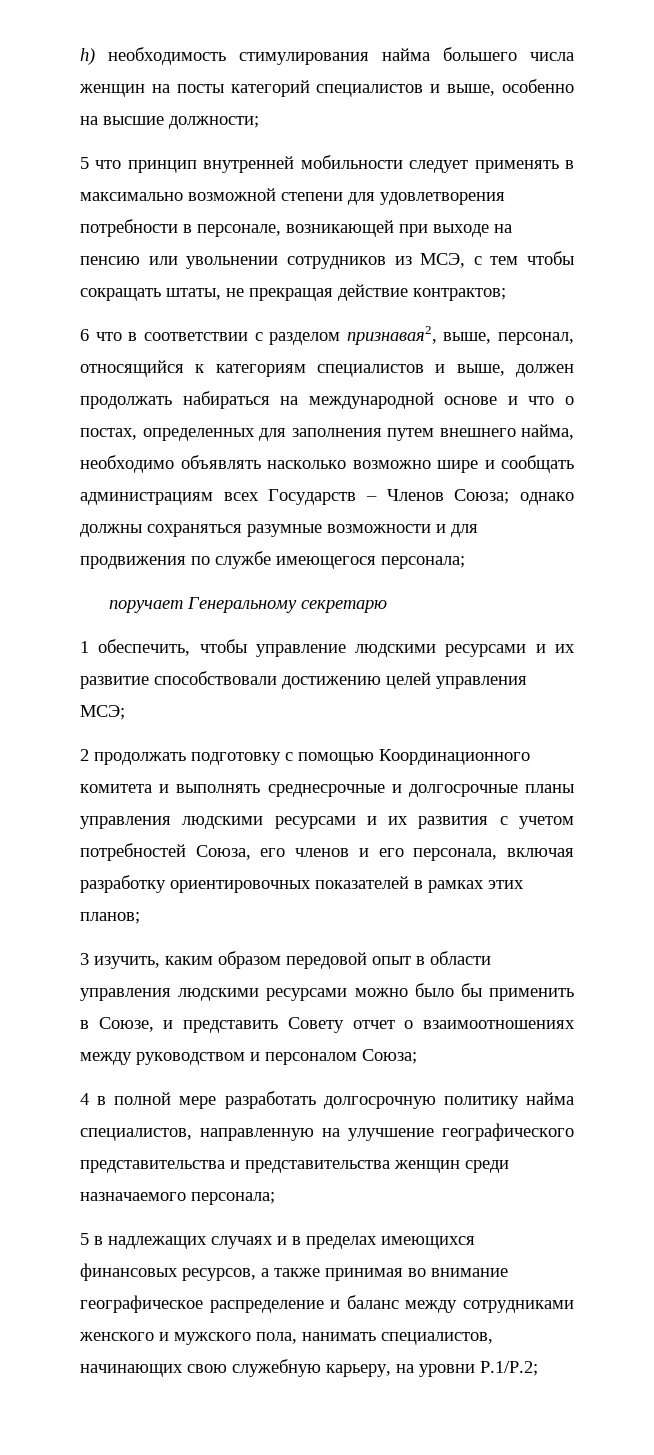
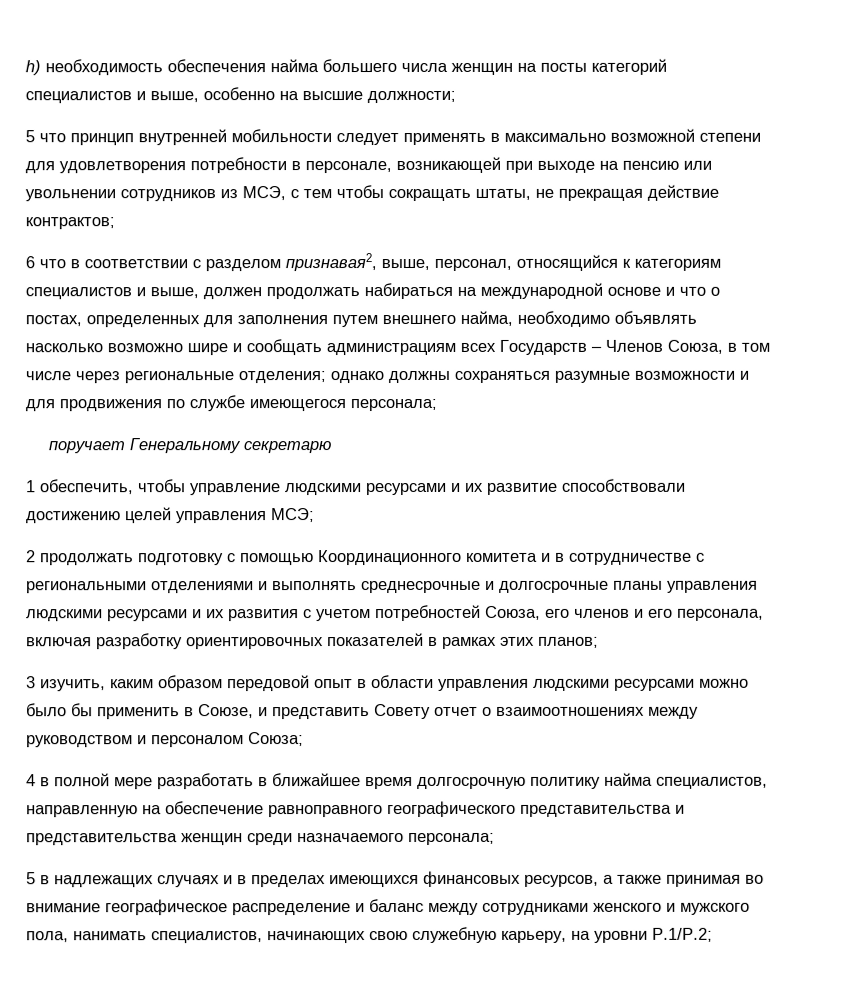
- h) необходимость стимулирования найма большего числа женщин на посты категорий специалистов и выше, особенно на высшие должности;
+ h) необходимость обеспечения найма большего числа женщин на посты категорий специалистов и выше, особенно на высшие должности;
- 6 что в соответствии с разделом признавая2, выше, персонал, относящийся к категориям специалистов и выше, должен продолжать набираться на международной основе и что о постах, определенных для заполнения путем внешнего найма, необходимо объявлять насколько возможно шире и сообщать администрациям всех Государств – Членов Союза; однако должны сохраняться разумные возможности и для продвижения по службе имеющегося персонала;
+ 6 что в соответствии с разделом признавая2, выше, персонал, относящийся к категориям специалистов и выше, должен продолжать набираться на международной основе и что о постах, определенных для заполнения путем внешнего найма, необходимо объявлять насколько возможно шире и сообщать администрациям всех Государств – Членов Союза, в том числе через региональные отделения; однако должны сохраняться разумные возможности и для продвижения по службе имеющегося персонала;
- 2 продолжать подготовку с помощью Координационного комитета и выполнять среднесрочные и долгосрочные планы управления людскими ресурсами и их развития с учетом потребностей Союза, его членов и его персонала, включая разработку ориентировочных показателей в рамках этих планов;
+ 2 продолжать подготовку с помощью Координационного комитета и в сотрудничестве с региональными отделениями и выполнять среднесрочные и долгосрочные планы управления людскими ресурсами и их развития с учетом потребностей Союза, его членов и его персонала, включая разработку ориентировочных показателей в рамках этих планов;
- 4 в полной мере разработать долгосрочную политику найма специалистов, направленную на улучшение географического представительства и представительства женщин среди назначаемого персонала;
+ 4 в полной мере разработать в ближайшее время долгосрочную политику найма специалистов, направленную на обеспечение равноправного географического представительства и представительства женщин среди назначаемого персонала;

